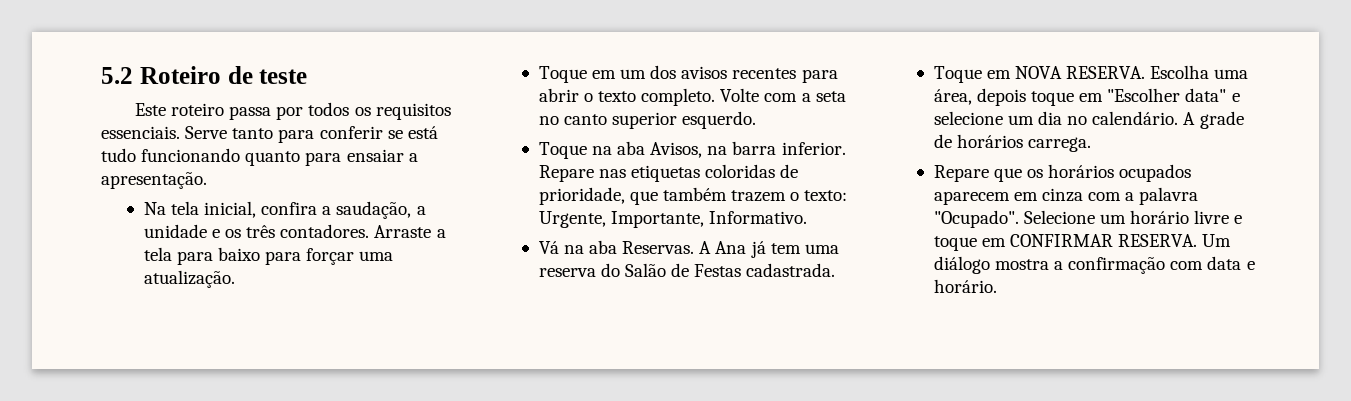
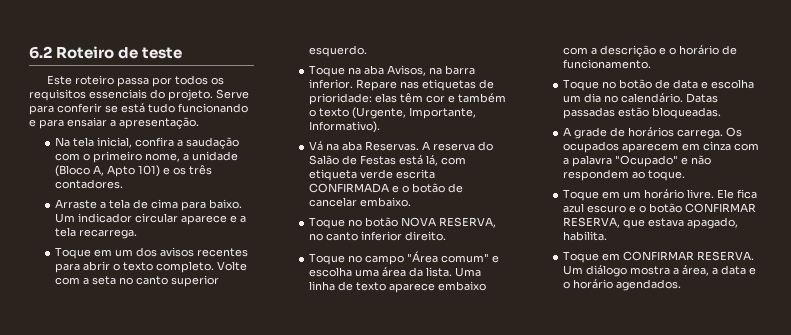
- 5.2 Roteiro de teste
+ 6.2 Roteiro de teste
- Este roteiro passa por todos os requisitos essenciais. Serve tanto para conferir se está tudo funcionando quanto para ensaiar a apresentação.
+ Este roteiro passa por todos os requisitos essenciais do projeto. Serve para conferir se está tudo funcionando e para ensaiar a apresentação.
- Na tela inicial, confira a saudação, a unidade e os três contadores. Arraste a tela para baixo para forçar uma atualização.
+ Na tela inicial, confira a saudação com o primeiro nome, a unidade (Bloco A, Apto 101) e os três contadores.
+ Arraste a tela de cima para baixo. Um indicador circular aparece e a tela recarrega.
- Repare nas etiquetas coloridas de prioridade, que também trazem o texto: Urgente, Importante, Informativo.
+ Repare nas etiquetas de prioridade: elas têm cor e também o texto (Urgente, Importante, Informativo).
- A Ana já tem uma reserva do Salão de Festas cadastrada.
- Toque em NOVA RESERVA. Escolha uma área, depois toque em "Escolher data" e selecione um dia no calendário. A grade de horários carrega.
- Repare que os horários ocupados aparecem em cinza com a palavra "Ocupado". Selecione um horário livre e toque em CONFIRMAR RESERVA.
+ A reserva do Salão de Festas está lá, com etiqueta verde escrita CONFIRMADA e o botão de cancelar embaixo.
+ Toque no botão NOVA RESERVA, no canto inferior direito.
+ Toque no campo "Área comum" e escolha uma área da lista. Uma linha de texto aparece embaixo com a descrição e o horário de funcionamento.
+ Toque no botão de data e escolha um dia no calendário. Datas passadas estão bloqueadas.
+ A grade de horários carrega. Os ocupados aparecem em cinza com a palavra "Ocupado" e não respondem ao toque.
+ Toque em um horário livre. Ele fica azul escuro e o botão CONFIRMAR RESERVA, que estava apagado, habilita.
+ Toque em CONFIRMAR RESERVA.
- Um diálogo mostra a confirmação com data e horário.
+ Um diálogo mostra a área, a data e o horário agendados.

